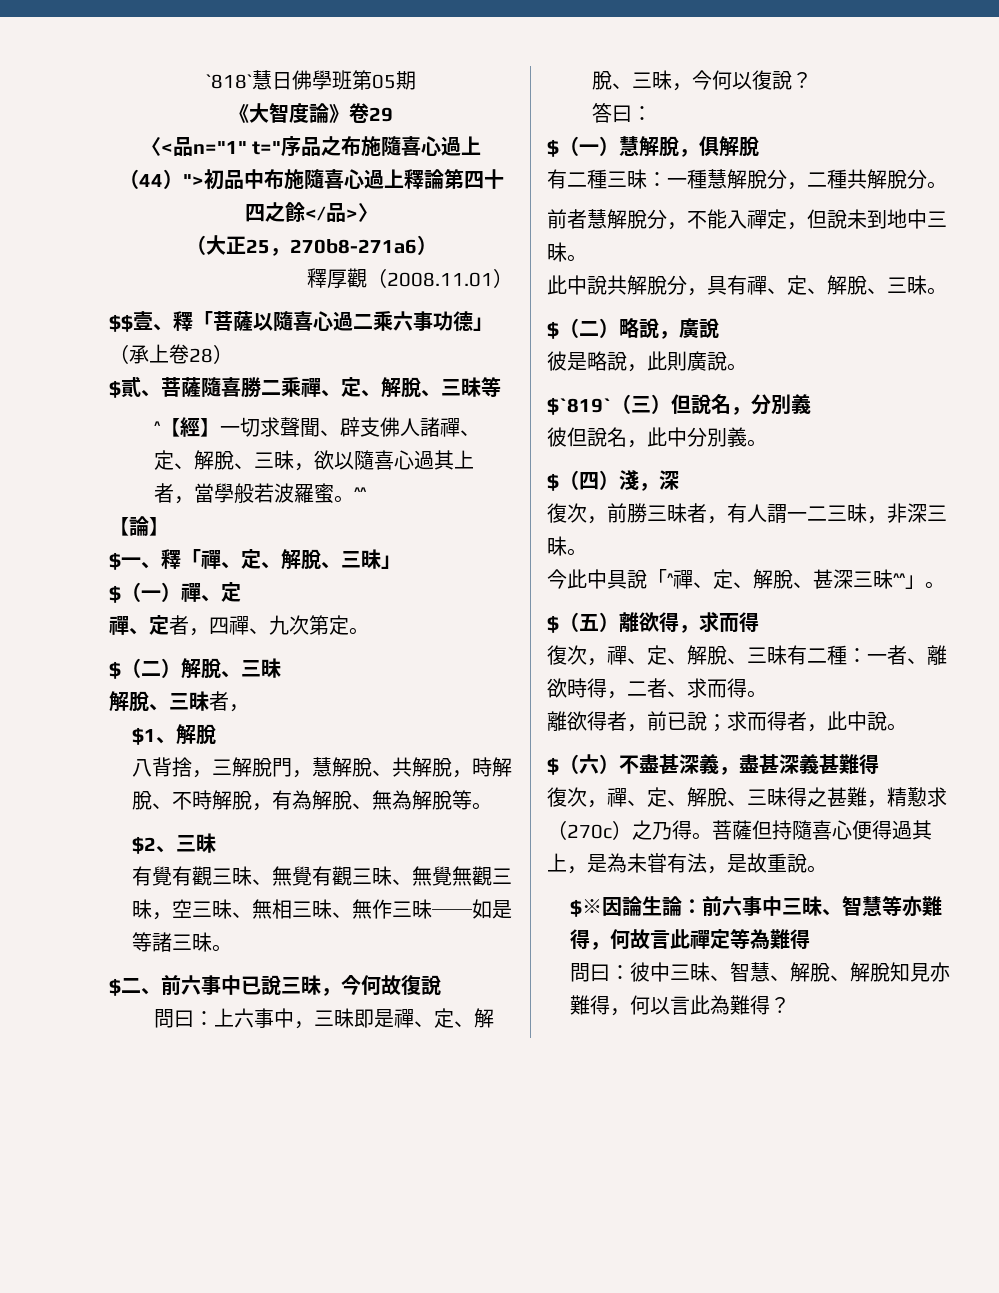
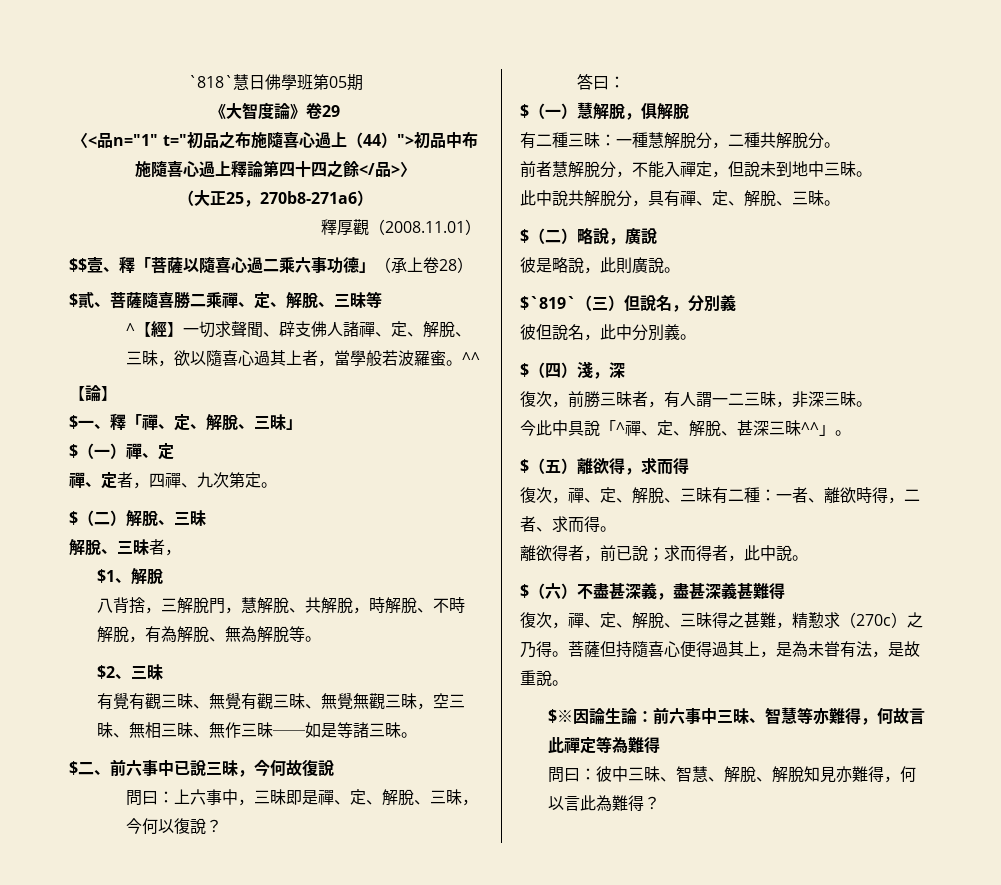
- 〈<品n="1" t="序品之布施隨喜心過上（44）">初品中布施隨喜心過上釋論第四十四之餘</品>〉
+ 〈<品n="1" t="初品之布施隨喜心過上（44）">初品中布施隨喜心過上釋論第四十四之餘</品>〉

